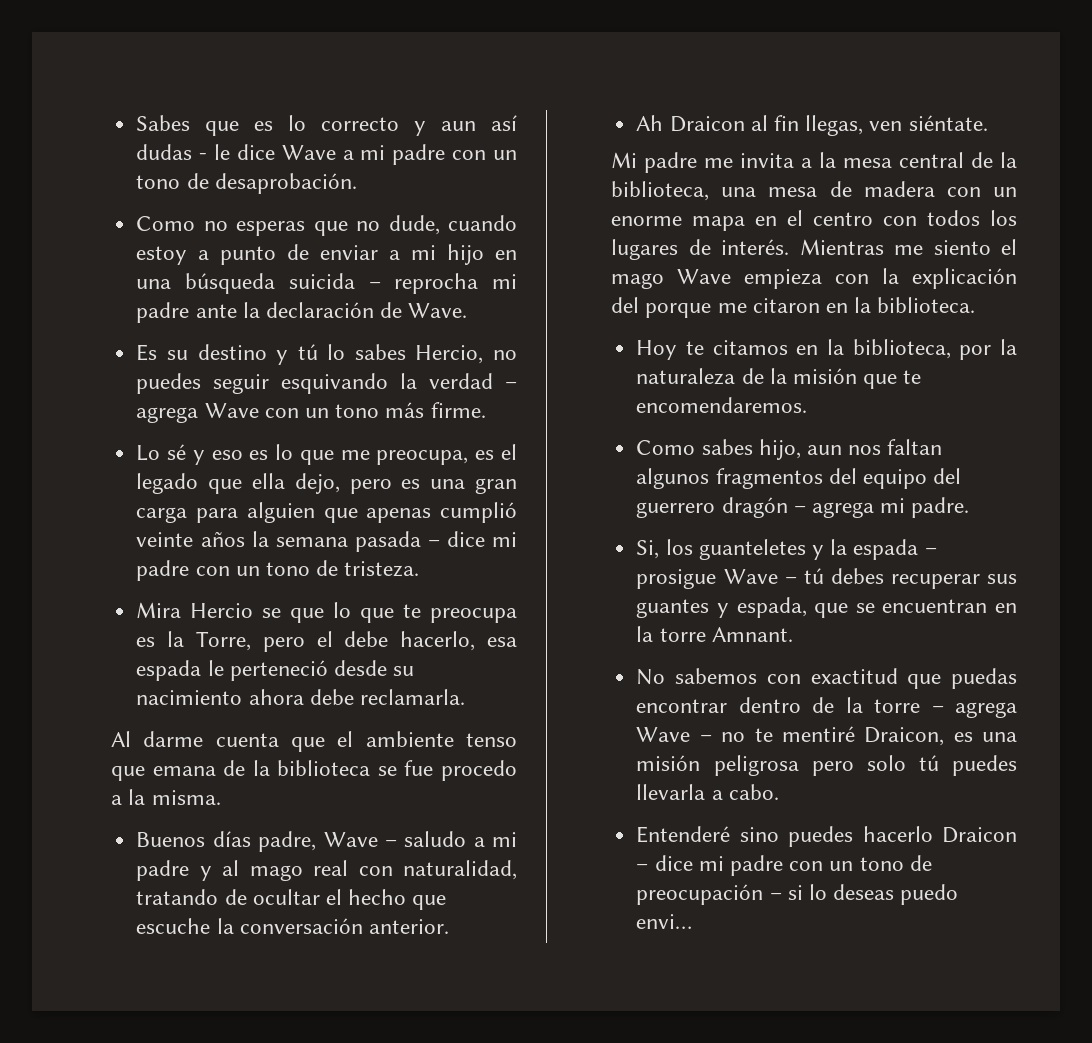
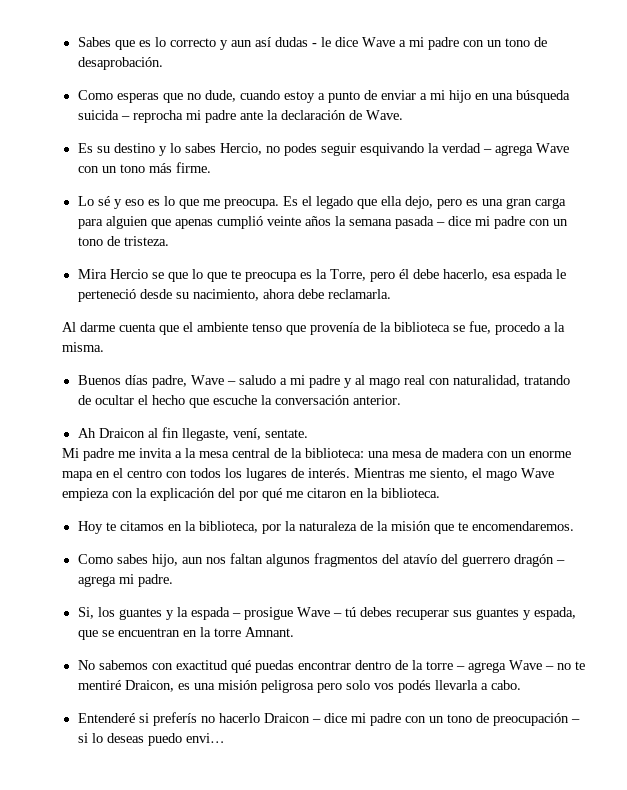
- Como no esperas que no dude, cuando estoy a punto de enviar a mi hijo en una búsqueda suicida – reprocha mi padre ante la declaración de Wave.
+ Como esperas que no dude, cuando estoy a punto de enviar a mi hijo en una búsqueda suicida – reprocha mi padre ante la declaración de Wave.
- Es su destino y tú lo sabes Hercio, no puedes seguir esquivando la verdad – agrega Wave con un tono más firme.
+ Es su destino y lo sabes Hercio, no podes seguir esquivando la verdad – agrega Wave con un tono más firme.
- Lo sé y eso es lo que me preocupa, es el legado que ella dejo, pero es una gran carga para alguien que apenas cumplió veinte años la semana pasada – dice mi padre con un tono de tristeza.
+ Lo sé y eso es lo que me preocupa. Es el legado que ella dejo, pero es una gran carga para alguien que apenas cumplió veinte años la semana pasada – dice mi padre con un tono de tristeza.
- Mira Hercio se que lo que te preocupa es la Torre, pero el debe hacerlo, esa espada le perteneció desde su nacimiento ahora debe reclamarla.
+ Mira Hercio se que lo que te preocupa es la Torre, pero él debe hacerlo, esa espada le perteneció desde su nacimiento, ahora debe reclamarla.
- Al darme cuenta que el ambiente tenso que emana de la biblioteca se fue procedo a la misma.
+ Al darme cuenta que el ambiente tenso que provenía de la biblioteca se fue, procedo a la misma.
- Ah Draicon al fin llegas, ven siéntate.
+ Ah Draicon al fin llegaste, vení, sentate.
- Mi padre me invita a la mesa central de la biblioteca, una mesa de madera con un enorme mapa en el centro con todos los lugares de interés.
+ Mi padre me invita a la mesa central de la biblioteca: una mesa de madera con un enorme mapa en el centro con todos los lugares de interés.
- Mientras me siento el mago Wave empieza con la explicación del porque me citaron en la biblioteca.
+ Mientras me siento, el mago Wave empieza con la explicación del por qué me citaron en la biblioteca.
- Como sabes hijo, aun nos faltan algunos fragmentos del equipo del guerrero dragón – agrega mi padre.
+ Como sabes hijo, aun nos faltan algunos fragmentos del atavío del guerrero dragón – agrega mi padre.
- Si, los guanteletes y la espada – prosigue Wave – tú debes recuperar sus guantes y espada, que se encuentran en la torre Amnant.
+ Si, los guantes y la espada – prosigue Wave – tú debes recuperar sus guantes y espada, que se encuentran en la torre Amnant.
- No sabemos con exactitud que puedas encontrar dentro de la torre – agrega Wave – no te mentiré Draicon, es una misión peligrosa pero solo tú puedes llevarla a cabo.
+ No sabemos con exactitud qué puedas encontrar dentro de la torre – agrega Wave – no te mentiré Draicon, es una misión peligrosa pero solo vos podés llevarla a cabo.
- Entenderé sino puedes hacerlo Draicon – dice mi padre con un tono de preocupación – si lo deseas puedo envi…
+ Entenderé si preferís no hacerlo Draicon – dice mi padre con un tono de preocupación – si lo deseas puedo envi…

